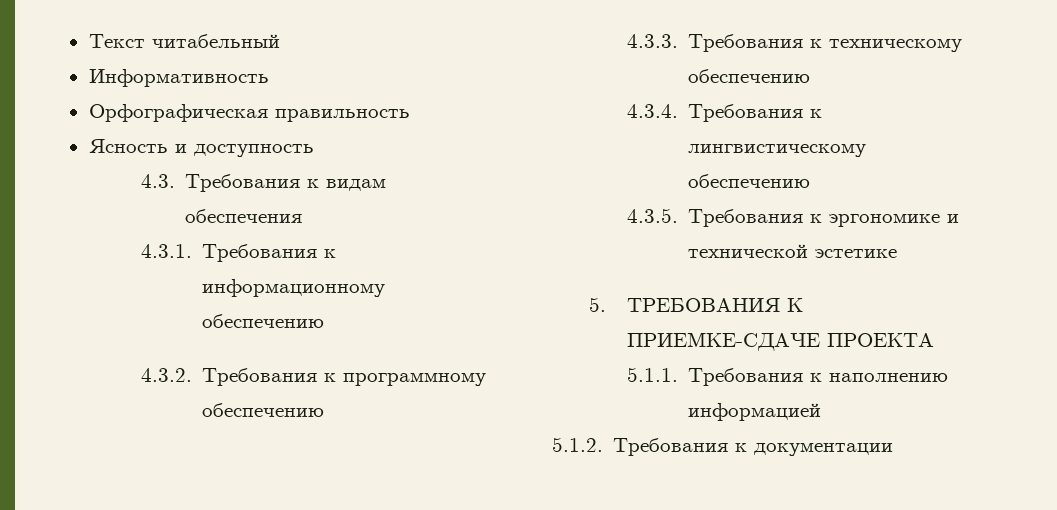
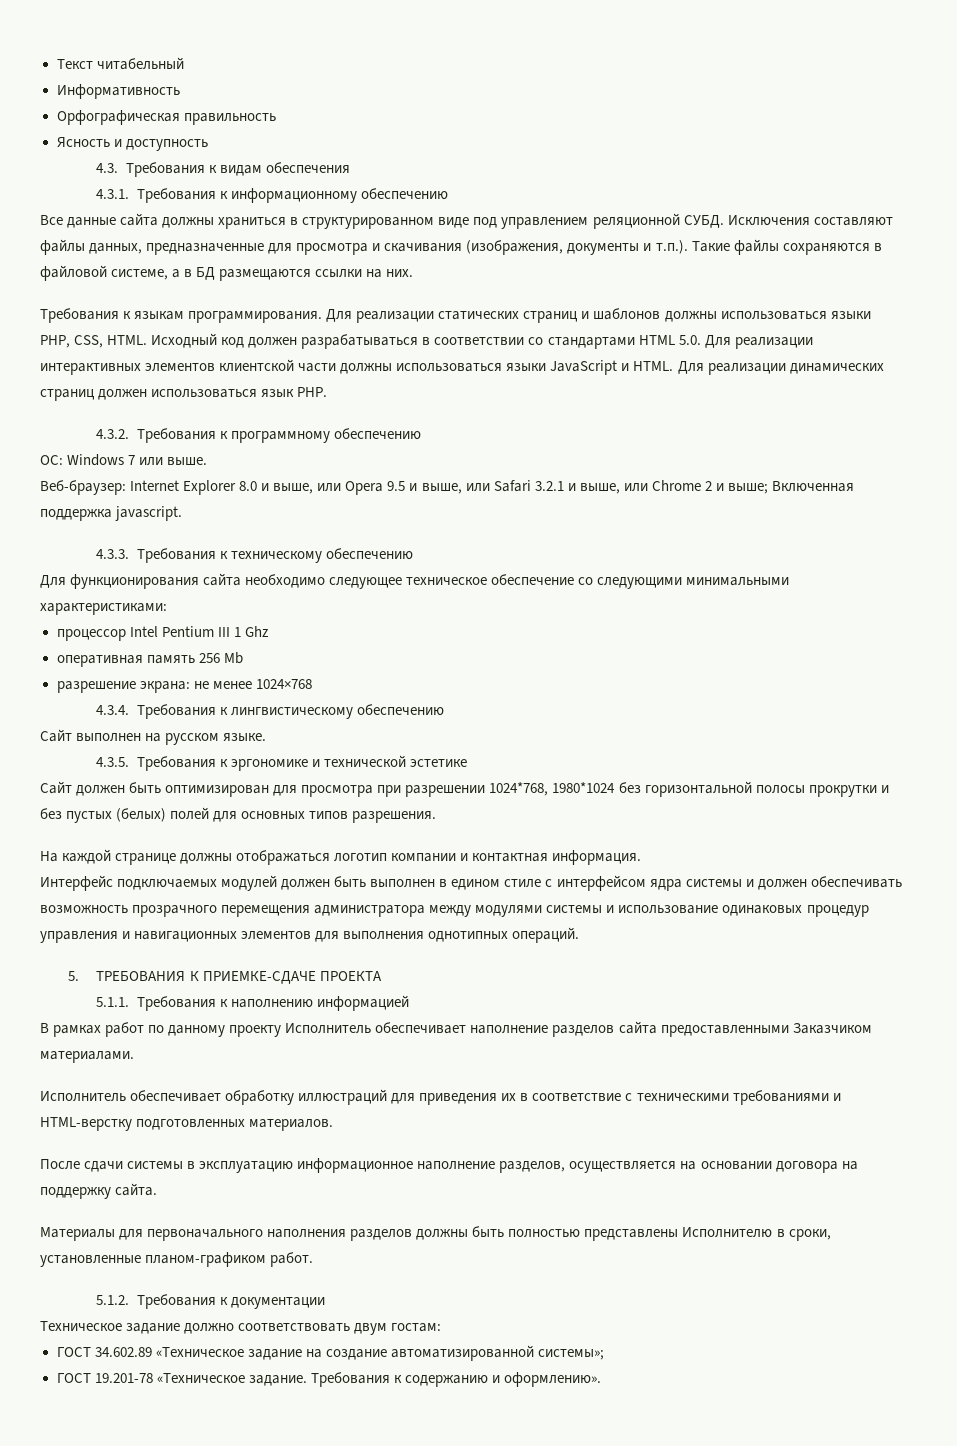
+ Все данные сайта должны храниться в структурированном виде под управлением реляционной СУБД. Исключения составляют файлы данных, предназначенные для просмотра и скачивания (изображения, документы и т.п.). Такие файлы сохраняются в файловой системе, а в БД размещаются ссылки на них.
+ Требования к языкам программирования. Для реализации статических страниц и шаблонов должны использоваться языки PHP, CSS, HTML. Исходный код должен разрабатываться в соответствии со стандартами HTML 5.0. Для реализации интерактивных элементов клиентской части должны использоваться языки JavaScript и HTML. Для реализации динамических страниц должен использоваться язык PHP.
+ ОС: Windows 7 или выше.
+ Веб-браузер: Internet Explorer 8.0 и выше, или Opera 9.5 и выше, или Safari 3.2.1 и выше, или Chrome 2 и выше; Включенная поддержка javascript.
+ Для функционирования сайта необходимо следующее техническое обеспечение со следующими минимальными характеристиками:
+ процессор Intel Pentium III 1 Ghz
+ оперативная память 256 Mb
+ разрешение экрана: не менее 1024×768
+ Сайт выполнен на русском языке.
+ Сайт должен быть оптимизирован для просмотра при разрешении 1024*768, 1980*1024 без горизонтальной полосы прокрутки и без пустых (белых) полей для основных типов разрешения.
+ На каждой странице должны отображаться логотип компании и контактная информация.
+ Интерфейс подключаемых модулей должен быть выполнен в едином стиле с интерфейсом ядра системы и должен обеспечивать возможность прозрачного перемещения администратора между модулями системы и использование одинаковых процедур управления и навигационных элементов для выполнения однотипных операций.
+ В рамках работ по данному проекту Исполнитель обеспечивает наполнение разделов сайта предоставленными Заказчиком материалами.
+ Исполнитель обеспечивает обработку иллюстраций для приведения их в соответствие с техническими требованиями и HTML-верстку подготовленных материалов.
+ После сдачи системы в эксплуатацию информационное наполнение разделов, осуществляется на основании договора на поддержку сайта.
+ Материалы для первоначального наполнения разделов должны быть полностью представлены Исполнителю в сроки, установленные планом-графиком работ.
  5.1.2. Требования к документации
+ Техническое задание должно соответствовать двум гостам:
+ ГОСТ 34.602.89 «Техническое задание на создание автоматизированной системы»;
+ ГОСТ 19.201-78 «Техническое задание. Требования к содержанию и оформлению».

